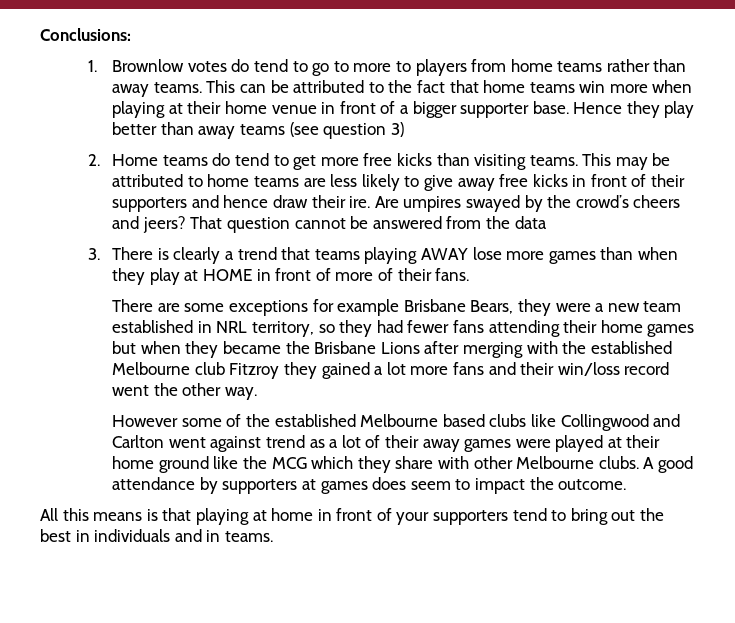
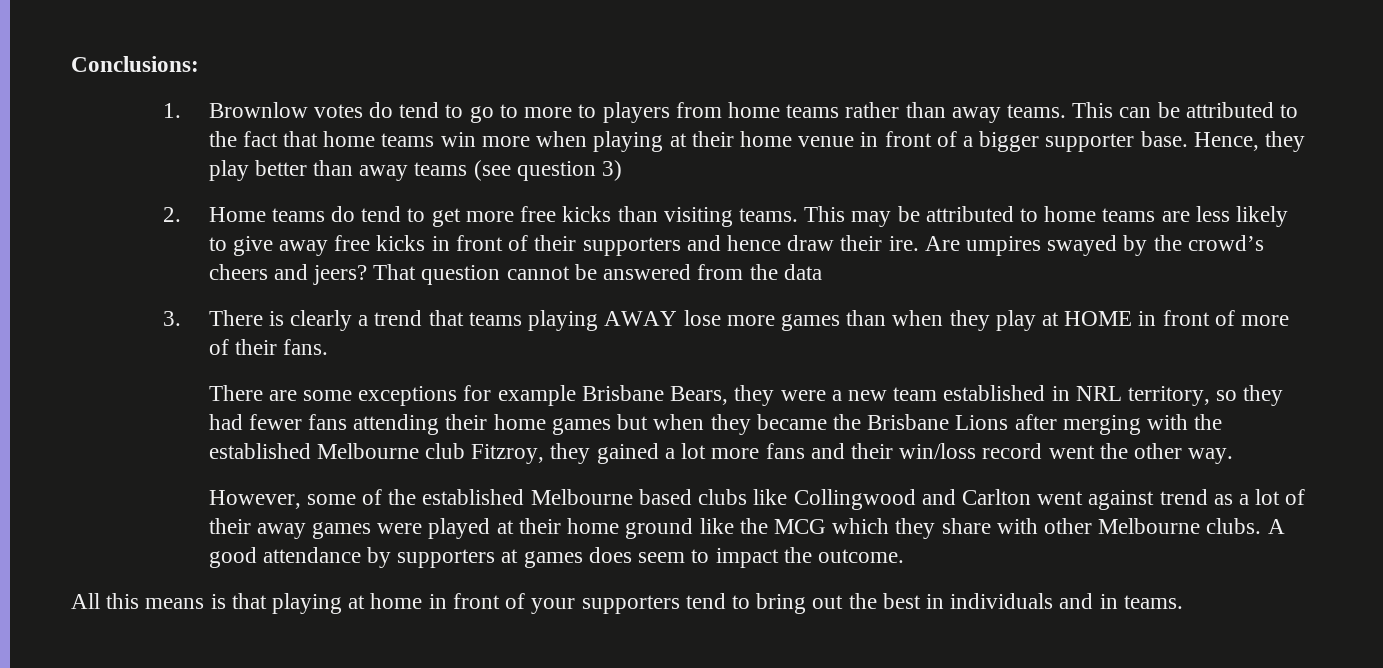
- Hence they play better than away teams (see question 3)
+ Hence, they play better than away teams (see question 3)
- There are some exceptions for example Brisbane Bears, they were a new team established in NRL territory, so they had fewer fans attending their home games but when they became the Brisbane Lions after merging with the established Melbourne club Fitzroy they gained a lot more fans and their win/loss record went the other way.
+ There are some exceptions for example Brisbane Bears, they were a new team established in NRL territory, so they had fewer fans attending their home games but when they became the Brisbane Lions after merging with the established Melbourne club Fitzroy, they gained a lot more fans and their win/loss record went the other way.
- However some of the established Melbourne based clubs like Collingwood and Carlton went against trend as a lot of their away games were played at their home ground like the MCG which they share with other Melbourne clubs.
+ However, some of the established Melbourne based clubs like Collingwood and Carlton went against trend as a lot of their away games were played at their home ground like the MCG which they share with other Melbourne clubs.

